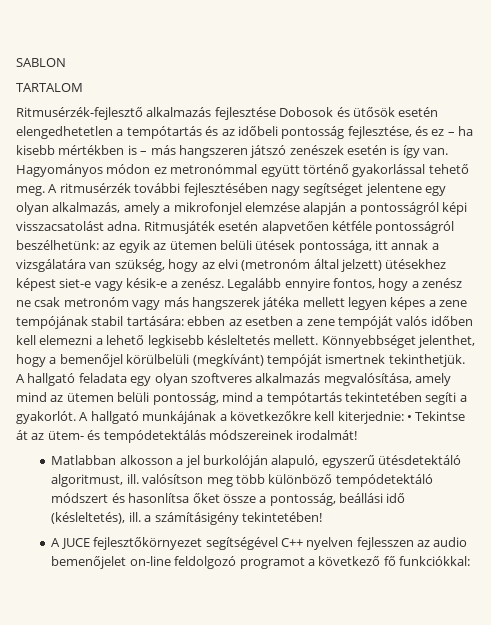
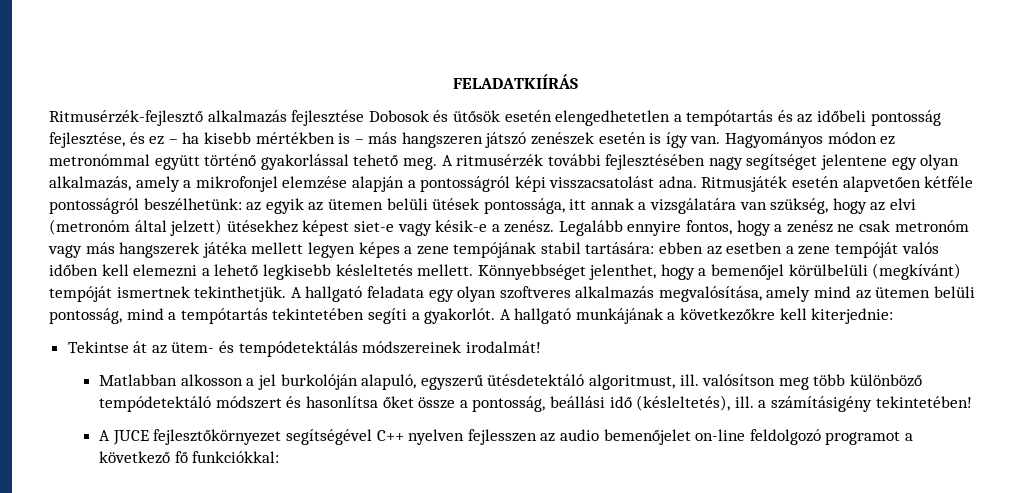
- SABLON
- TARTALOM
+ FELADATKIÍRÁS
- A hallgató munkájának a következőkre kell kiterjednie: • Tekintse át az ütem- és tempódetektálás módszereinek irodalmát!
+ A hallgató munkájának a következőkre kell kiterjednie:
+ Tekintse át az ütem- és tempódetektálás módszereinek irodalmát!

